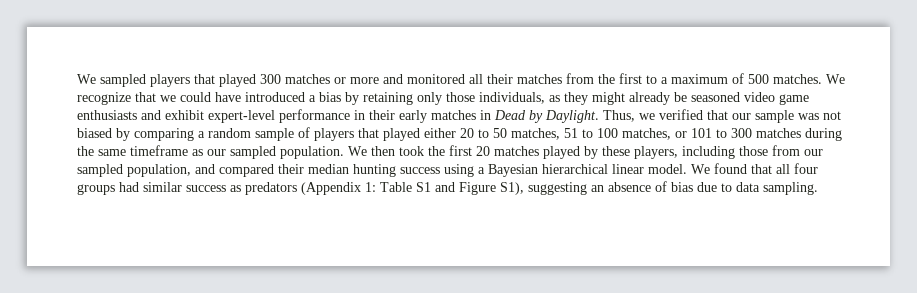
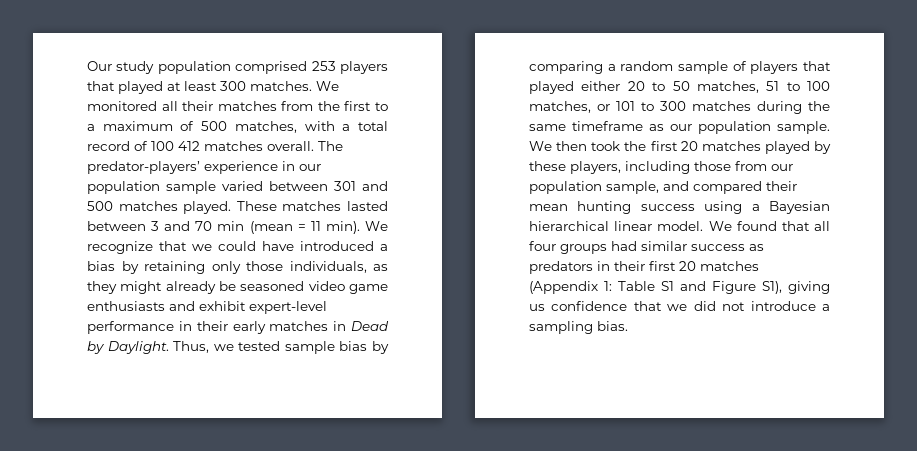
- We sampled players that played 300 matches or more and monitored all their matches from the first to a maximum of 500 matches.
+ Our study population comprised 253 players that played at least 300 matches. We monitored all their matches from the first to a maximum of 500 matches, with a total record of 100 412 matches overall. The predator-players’ experience in our population sample varied between 301 and 500 matches played. These matches lasted between 3 and 70 min (mean = 11 min).
- Thus, we verified that our sample was not biased by comparing a random sample of players that played either 20 to 50 matches, 51 to 100 matches, or 101 to 300 matches during the same timeframe as our sampled population.
+ Thus, we tested sample bias by comparing a random sample of players that played either 20 to 50 matches, 51 to 100 matches, or 101 to 300 matches during the same timeframe as our population sample.
- We then took the first 20 matches played by these players, including those from our sampled population, and compared their median hunting success using a Bayesian hierarchical linear model.
+ We then took the first 20 matches played by these players, including those from our population sample, and compared their mean hunting success using a Bayesian hierarchical linear model.
- We found that all four groups had similar success as predators (Appendix 1: Table S1 and Figure S1), suggesting an absence of bias due to data sampling.
+ We found that all four groups had similar success as predators in their first 20 matches (Appendix 1: Table S1 and Figure S1), giving us confidence that we did not introduce a sampling bias.

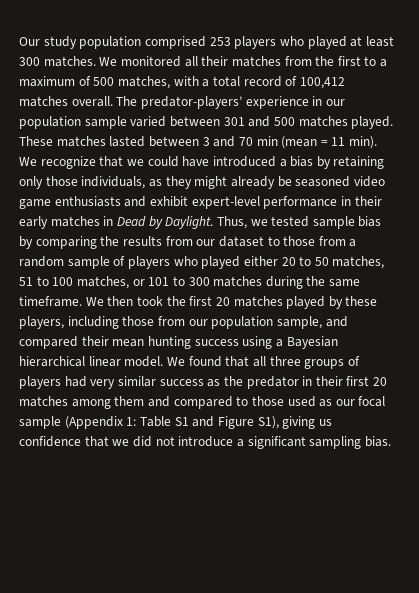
- Our study population comprised 253 players that played at least 300 matches.
+ Our study population comprised 253 players who played at least 300 matches.
- We monitored all their matches from the first to a maximum of 500 matches, with a total record of 100 412 matches overall.
+ We monitored all their matches from the first to a maximum of 500 matches, with a total record of 100,412 matches overall.
- Thus, we tested sample bias by comparing a random sample of players that played either 20 to 50 matches, 51 to 100 matches, or 101 to 300 matches during the same timeframe as our population sample.
+ Thus, we tested sample bias by comparing the results from our dataset to those from a random sample of players who played either 20 to 50 matches, 51 to 100 matches, or 101 to 300 matches during the same timeframe.
- We found that all four groups had similar success as predators in their first 20 matches (Appendix 1: Table S1 and Figure S1), giving us confidence that we did not introduce a sampling bias.
+ We found that all three groups of players had very similar success as the predator in their first 20 matches among them and compared to those used as our focal sample (Appendix 1: Table S1 and Figure S1), giving us confidence that we did not introduce a significant sampling bias.

